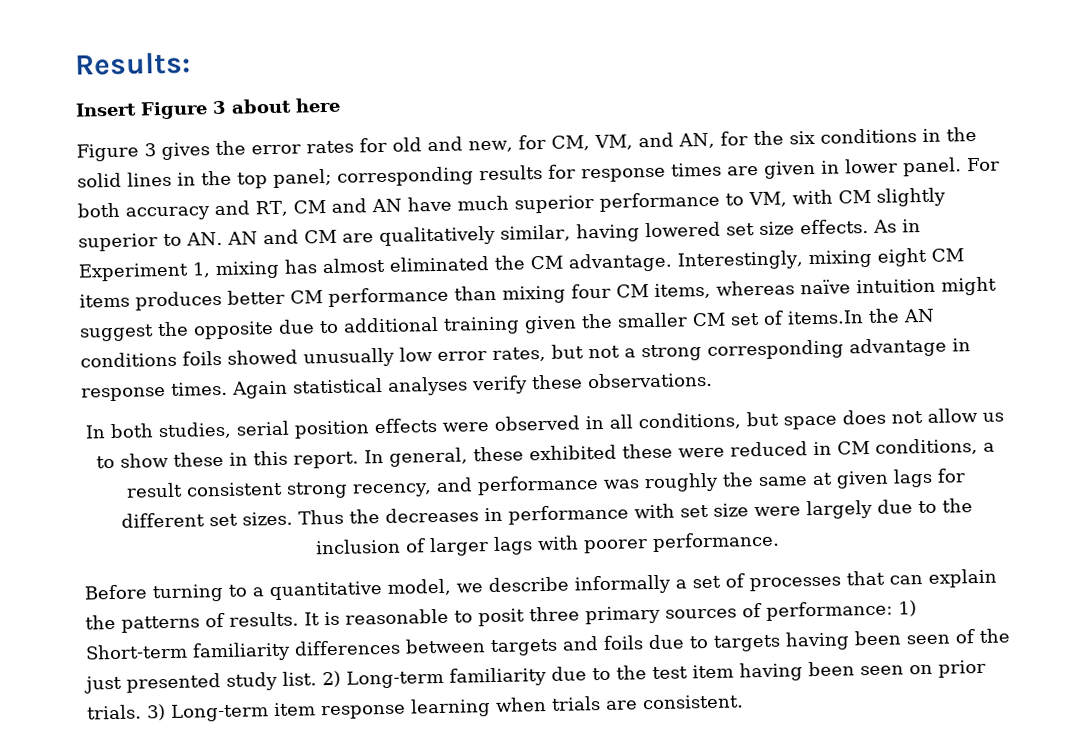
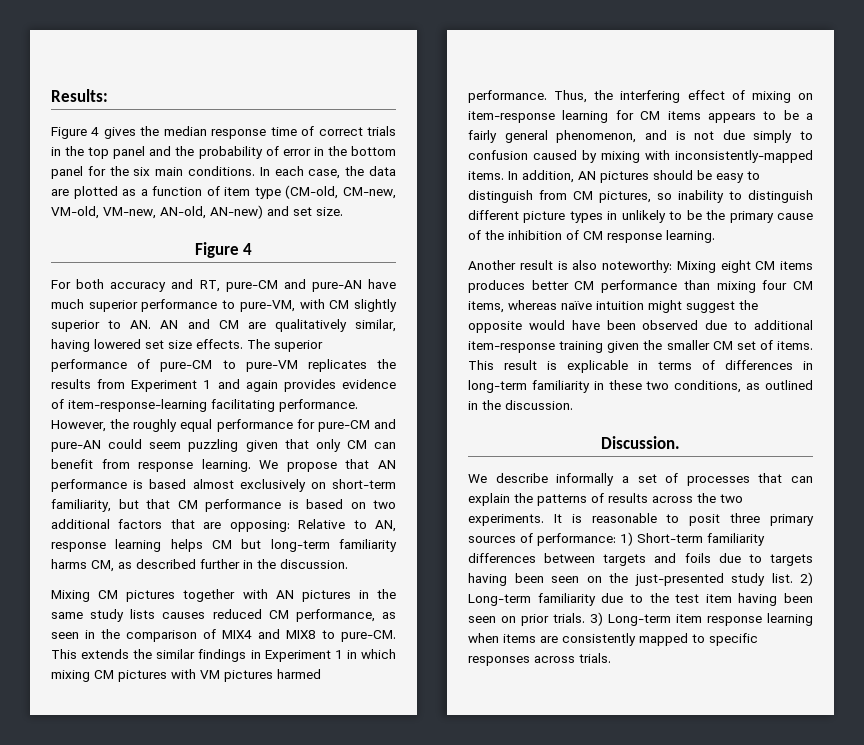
- Insert Figure 3 about here
- Figure 3 gives the error rates for old and new, for CM, VM, and AN, for the six conditions in the solid lines in the top panel; corresponding results for response times are given in lower panel. For both accuracy and RT, CM and AN have much superior performance to VM, with CM slightly superior to AN. AN and CM are qualitatively similar, having lowered set size effects.
+ Figure 4 gives the median response time of correct trials in the top panel and the probability of error in the bottom panel for the six main conditions. In each case, the data are plotted as a function of item type (CM-old, CM-new, VM-old, VM-new, AN-old, AN-new) and set size.
+ Figure 4
+ For both accuracy and RT, pure-CM and pure-AN have much superior performance to pure-VM, with CM slightly superior to AN. AN and CM are qualitatively similar, having lowered set size effects.
- As in Experiment 1, mixing has almost eliminated the CM advantage. Interestingly, mixing eight CM items produces better CM performance than mixing four CM items, whereas naïve intuition might suggest the opposite due to additional training given the smaller CM set of items.In the AN conditions foils showed unusually low error rates, but not a strong corresponding advantage in response times. Again statistical analyses verify these observations.
- In both studies, serial position effects were observed in all conditions, but space does not allow us to show these in this report. In general, these exhibited these were reduced in CM conditions, a result consistent strong recency, and performance was roughly the same at given lags for different set sizes. Thus the decreases in performance with set size were largely due to the inclusion of larger lags with poorer performance.
- Before turning to a quantitative model, we describe informally a set of processes that can explain the patterns of results.
+ The superior performance of pure-CM to pure-VM replicates the results from Experiment 1 and again provides evidence of item-response-learning facilitating performance. However, the roughly equal performance for pure-CM and pure-AN could seem puzzling given that only CM can benefit from response learning. We propose that AN performance is based almost exclusively on short-term familiarity, but that CM performance is based on two additional factors that are opposing: Relative to AN, response learning helps CM but long-term familiarity harms CM, as described further in the discussion.
+ Mixing CM pictures together with AN pictures in the same study lists causes reduced CM performance, as seen in the comparison of MIX4 and MIX8 to pure-CM. This extends the similar findings in Experiment 1 in which mixing CM pictures with VM pictures harmed performance. Thus, the interfering effect of mixing on item-response learning for CM items appears to be a fairly general phenomenon, and is not due simply to confusion caused by mixing with inconsistently-mapped items. In addition, AN pictures should be easy to distinguish from CM pictures, so inability to distinguish different picture types in unlikely to be the primary cause of the inhibition of CM response learning.
+ Another result is also noteworthy: Mixing eight CM items produces better CM performance than mixing four CM items, whereas naïve intuition might suggest the opposite would have been observed due to additional item-response training given the smaller CM set of items. This result is explicable in terms of differences in long-term familiarity in these two conditions, as outlined in the discussion.
+ Discussion.
+ We describe informally a set of processes that can explain the patterns of results across the two experiments.
- It is reasonable to posit three primary sources of performance: 1) Short-term familiarity differences between targets and foils due to targets having been seen of the just presented study list.
+ It is reasonable to posit three primary sources of performance: 1) Short-term familiarity differences between targets and foils due to targets having been seen on the just-presented study list.
- 3) Long-term item response learning when trials are consistent.
+ 3) Long-term item response learning when items are consistently mapped to specific responses across trials.

